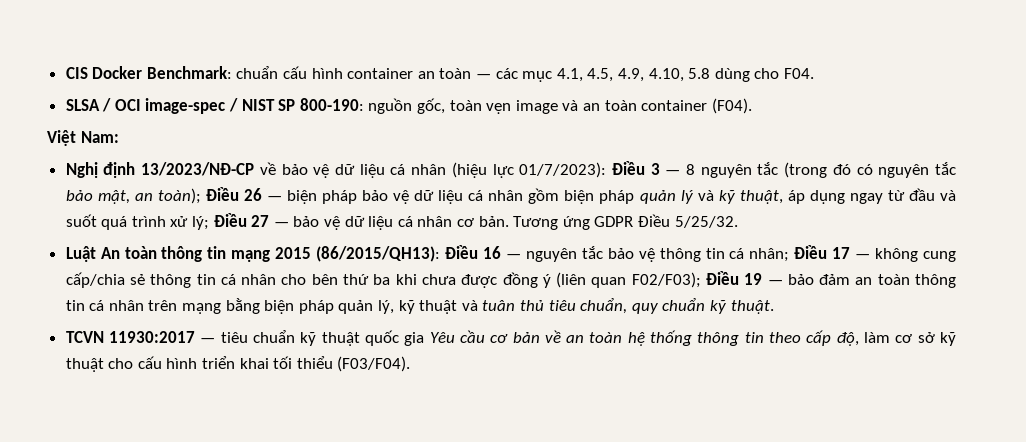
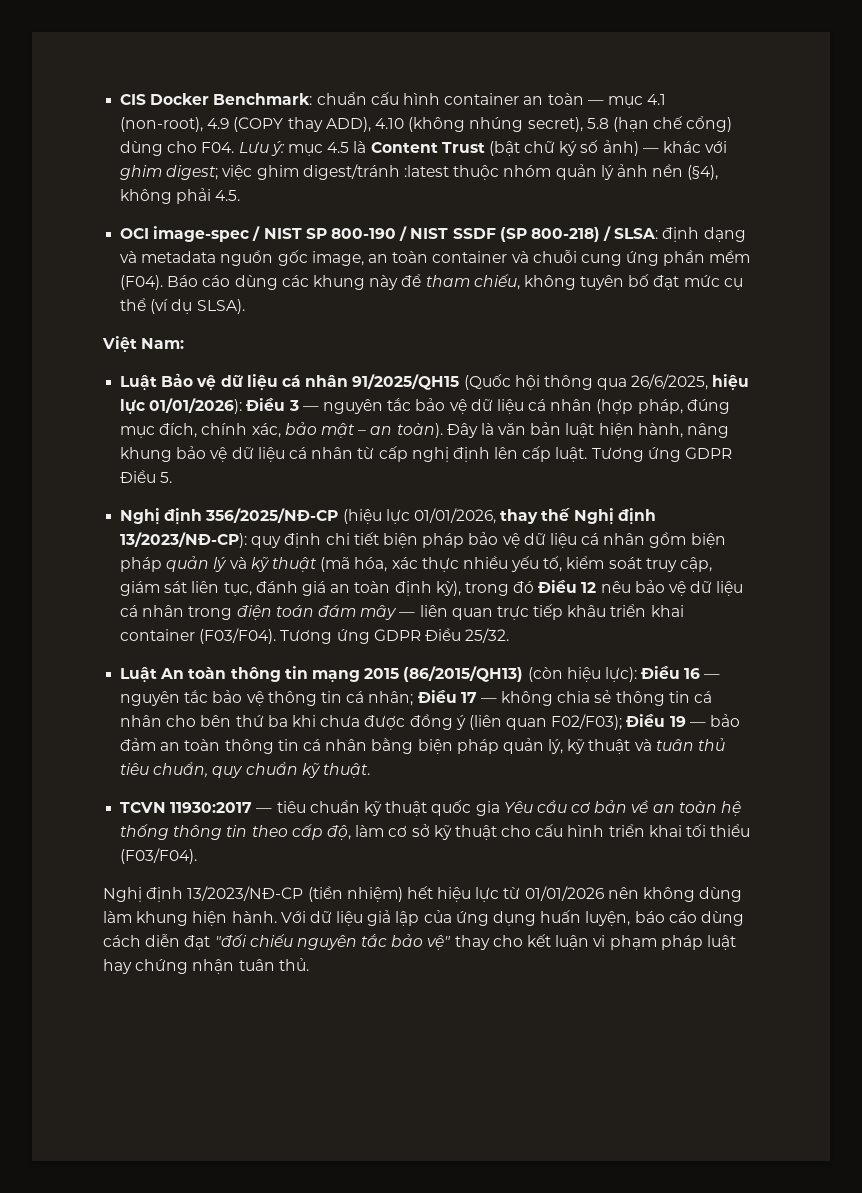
- CIS Docker Benchmark: chuẩn cấu hình container an toàn — các mục 4.1, 4.5, 4.9, 4.10, 5.8 dùng cho F04.
- SLSA / OCI image-spec / NIST SP 800-190: nguồn gốc, toàn vẹn image và an toàn container (F04).
+ CIS Docker Benchmark: chuẩn cấu hình container an toàn — mục 4.1 (non-root), 4.9 (COPY thay ADD), 4.10 (không nhúng secret), 5.8 (hạn chế cổng) dùng cho F04. Lưu ý: mục 4.5 là Content Trust (bật chữ ký số ảnh) — khác với ghim digest; việc ghim digest/tránh :latest thuộc nhóm quản lý ảnh nền (§4), không phải 4.5.
+ OCI image-spec / NIST SP 800-190 / NIST SSDF (SP 800-218) / SLSA: định dạng và metadata nguồn gốc image, an toàn container và chuỗi cung ứng phần mềm (F04). Báo cáo dùng các khung này để tham chiếu, không tuyên bố đạt mức cụ thể (ví dụ SLSA).
  Việt Nam:
- Nghị định 13/2023/NĐ-CP về bảo vệ dữ liệu cá nhân (hiệu lực 01/7/2023): Điều 3 — 8 nguyên tắc (trong đó có nguyên tắc bảo mật, an toàn); Điều 26 — biện pháp bảo vệ dữ liệu cá nhân gồm biện pháp quản lý và kỹ thuật, áp dụng ngay từ đầu và suốt quá trình xử lý; Điều 27 — bảo vệ dữ liệu cá nhân cơ bản. Tương ứng GDPR Điều 5/25/32.
+ Luật Bảo vệ dữ liệu cá nhân 91/2025/QH15 (Quốc hội thông qua 26/6/2025, hiệu lực 01/01/2026): Điều 3 — nguyên tắc bảo vệ dữ liệu cá nhân (hợp pháp, đúng mục đích, chính xác, bảo mật – an toàn). Đây là văn bản luật hiện hành, nâng khung bảo vệ dữ liệu cá nhân từ cấp nghị định lên cấp luật. Tương ứng GDPR Điều 5.
+ Nghị định 356/2025/NĐ-CP (hiệu lực 01/01/2026, thay thế Nghị định 13/2023/NĐ-CP): quy định chi tiết biện pháp bảo vệ dữ liệu cá nhân gồm biện pháp quản lý và kỹ thuật (mã hóa, xác thực nhiều yếu tố, kiểm soát truy cập, giám sát liên tục, đánh giá an toàn định kỳ), trong đó Điều 12 nêu bảo vệ dữ liệu cá nhân trong điện toán đám mây — liên quan trực tiếp khâu triển khai container (F03/F04). Tương ứng GDPR Điều 25/32.
- Luật An toàn thông tin mạng 2015 (86/2015/QH13):
+ Luật An toàn thông tin mạng 2015 (86/2015/QH13) (còn hiệu lực):
- Điều 17 — không cung cấp/chia sẻ thông tin cá nhân cho bên thứ ba khi chưa được đồng ý (liên quan F02/F03);
+ Điều 17 — không chia sẻ thông tin cá nhân cho bên thứ ba khi chưa được đồng ý (liên quan F02/F03);
- Điều 19 — bảo đảm an toàn thông tin cá nhân trên mạng bằng biện pháp quản lý, kỹ thuật và tuân thủ tiêu chuẩn, quy chuẩn kỹ thuật.
+ Điều 19 — bảo đảm an toàn thông tin cá nhân bằng biện pháp quản lý, kỹ thuật và tuân thủ tiêu chuẩn, quy chuẩn kỹ thuật.
+ Nghị định 13/2023/NĐ-CP (tiền nhiệm) hết hiệu lực từ 01/01/2026 nên không dùng làm khung hiện hành. Với dữ liệu giả lập của ứng dụng huấn luyện, báo cáo dùng cách diễn đạt "đối chiếu nguyên tắc bảo vệ" thay cho kết luận vi phạm pháp luật hay chứng nhận tuân thủ.

